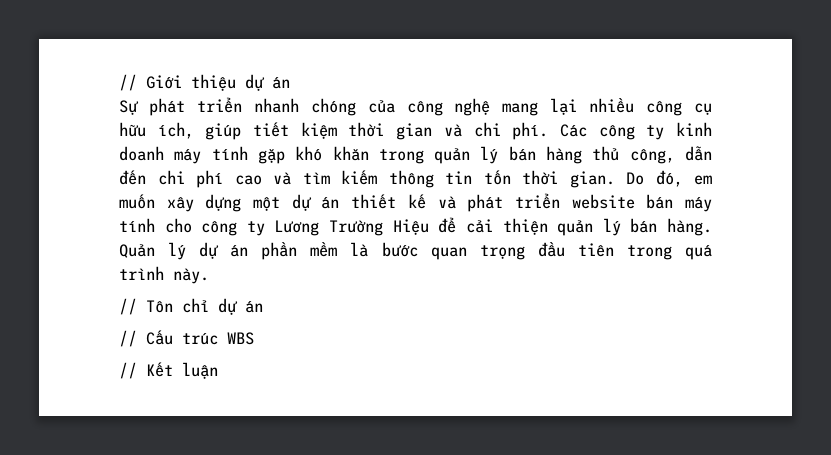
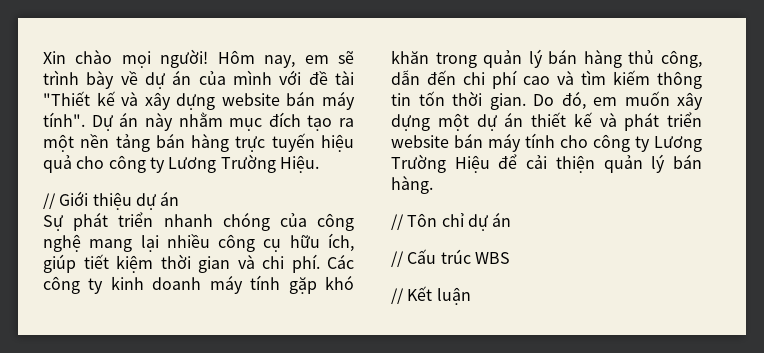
+ Xin chào mọi người! Hôm nay, em sẽ trình bày về dự án của mình với đề tài "Thiết kế và xây dựng website bán máy tính". Dự án này nhằm mục đích tạo ra một nền tảng bán hàng trực tuyến hiệu quả cho công ty Lương Trường Hiệu.
- Quản lý dự án phần mềm là bước quan trọng đầu tiên trong quá trình này.

